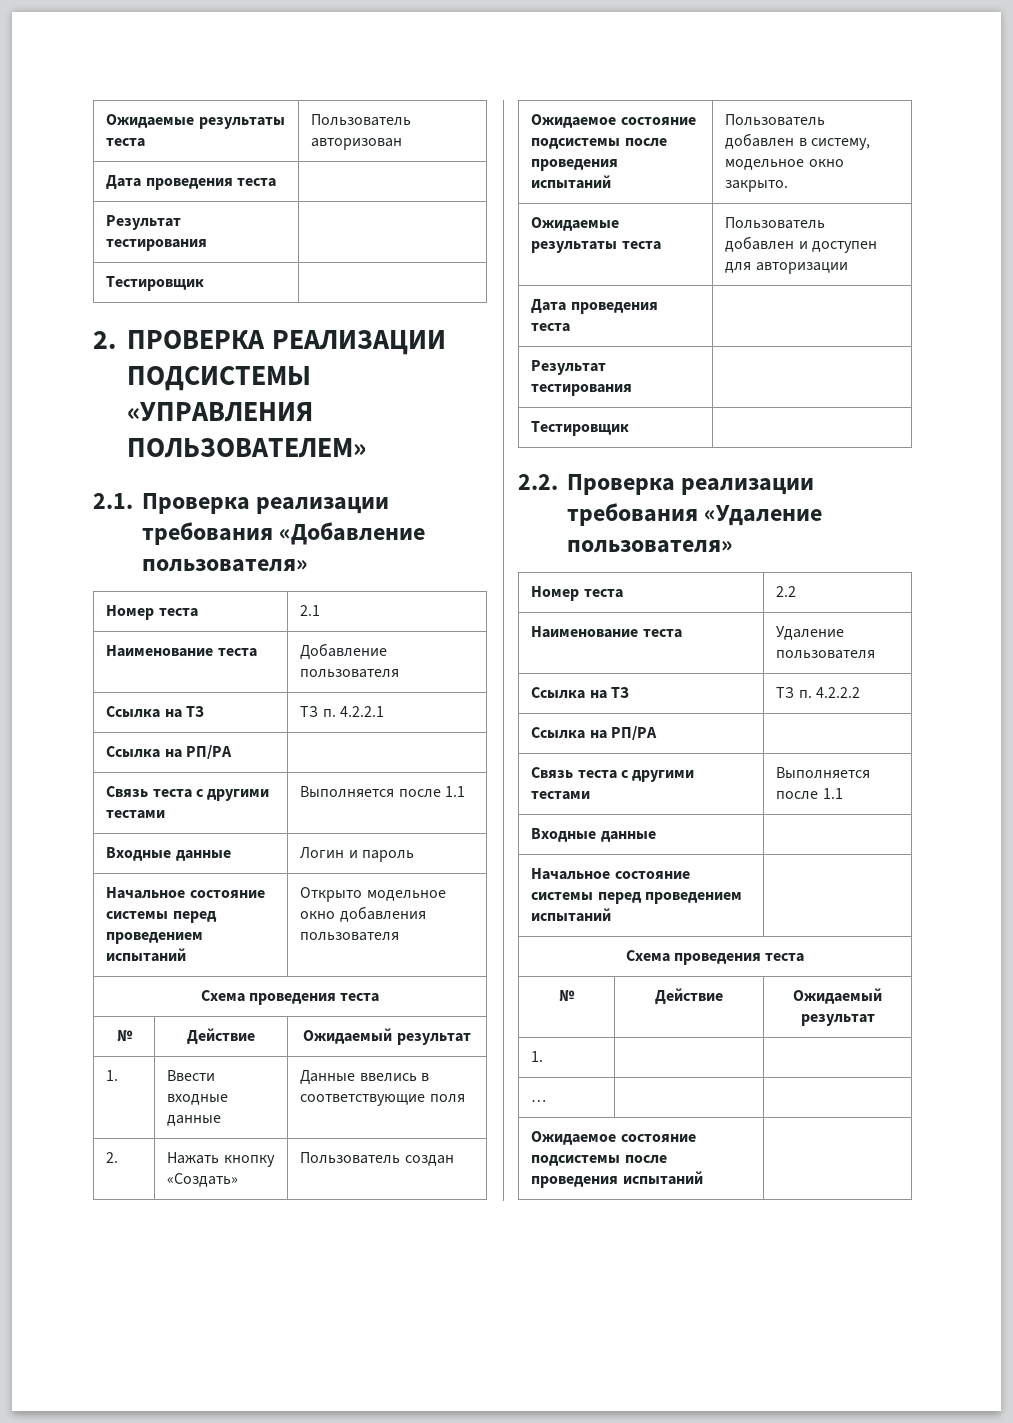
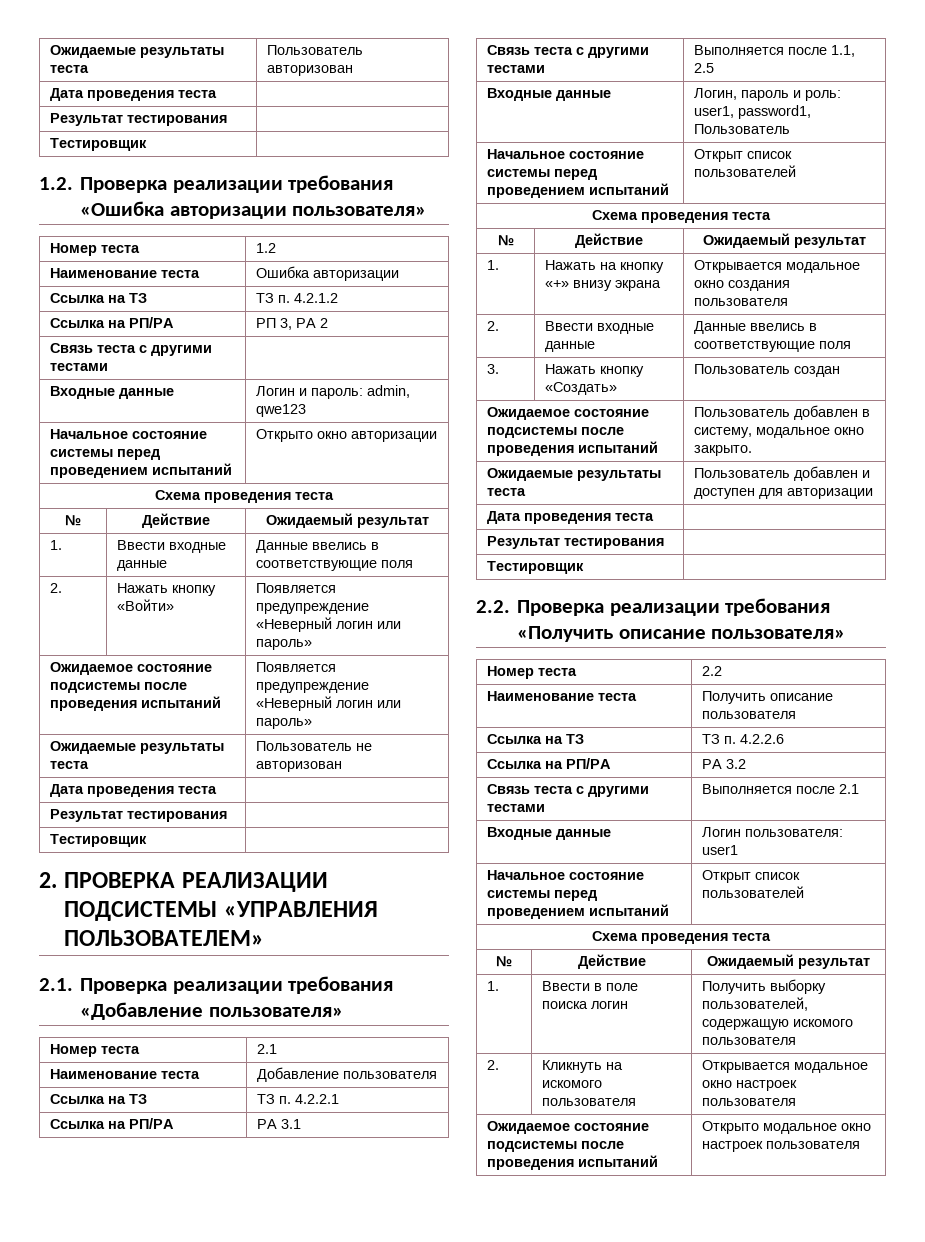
+ 1.2. Проверка реализации требования «Ошибка авторизации пользователя»
+ Номер теста | 1.2
+ Наименование теста | Ошибка авторизации
+ Ссылка на ТЗ | ТЗ п. 4.2.1.2
+ Ссылка на РП/РА | РП 3, РА 2
+ Связь теста с другими тестами |
+ Входные данные | Логин и пароль: admin, qwe123
+ Начальное состояние системы перед проведением испытаний | Открыто окно авторизации
+ Схема проведения теста
+ № | Действие | Ожидаемый результат
+ 1. | Ввести входные данные | Данные ввелись в соответствующие поля
+ 2. | Нажать кнопку «Войти» | Появляется предупреждение «Неверный логин или пароль»
+ Ожидаемое состояние подсистемы после проведения испытаний | Появляется предупреждение «Неверный логин или пароль»
+ Ожидаемые результаты теста | Пользователь не авторизован
+ Дата проведения теста |
+ Результат тестирования |
+ Тестировщик |
  Ссылка на ТЗ | ТЗ п. 4.2.2.1
- Ссылка на РП/РА |
- Связь теста с другими тестами | Выполняется после 1.1
- Входные данные | Логин и пароль
- Начальное состояние системы перед проведением испытаний | Открыто модельное окно добавления пользователя
+ Ссылка на РП/РА | РА 3.1
+ Связь теста с другими тестами | Выполняется после 1.1, 2.5
+ Входные данные | Логин, пароль и роль: user1, password1, Пользователь
+ Начальное состояние системы перед проведением испытаний | Открыт список пользователей
  Схема проведения теста
  № | Действие | Ожидаемый результат
- 1. | Ввести входные данные | Данные ввелись в соответствующие поля
- 2. | Нажать кнопку «Создать» | Пользователь создан
+ 1. | Нажать на кнопку «+» внизу экрана | Открывается модальное окно создания пользователя
+ 2. | Ввести входные данные | Данные ввелись в соответствующие поля
+ 3. | Нажать кнопку «Создать» | Пользователь создан
- Ожидаемое состояние подсистемы после проведения испытаний | Пользователь добавлен в систему, модельное окно закрыто.
+ Ожидаемое состояние подсистемы после проведения испытаний | Пользователь добавлен в систему, модальное окно закрыто.
- 2.2. Проверка реализации требования «Удаление пользователя»
+ 2.2. Проверка реализации требования «Получить описание пользователя»
- Наименование теста | Удаление пользователя
- Ссылка на ТЗ | ТЗ п. 4.2.2.2
- Ссылка на РП/РА |
- Связь теста с другими тестами | Выполняется после 1.1
- Входные данные |
- Начальное состояние системы перед проведением испытаний |
+ Наименование теста | Получить описание пользователя
+ Ссылка на ТЗ | ТЗ п. 4.2.2.6
+ Ссылка на РП/РА | РА 3.2
+ Связь теста с другими тестами | Выполняется после 2.1
+ Входные данные | Логин пользователя: user1
+ Начальное состояние системы перед проведением испытаний | Открыт список пользователей
  Схема проведения теста
  № | Действие | Ожидаемый результат
- 1. | |
- … | |
- Ожидаемое состояние подсистемы после проведения испытаний |
+ 1. | Ввести в поле поиска логин | Получить выборку пользователей, содержащую искомого пользователя
+ 2. | Кликнуть на искомого пользователя | Открывается модальное окно настроек пользователя
+ Ожидаемое состояние подсистемы после проведения испытаний | Открыто модальное окно настроек пользователя

